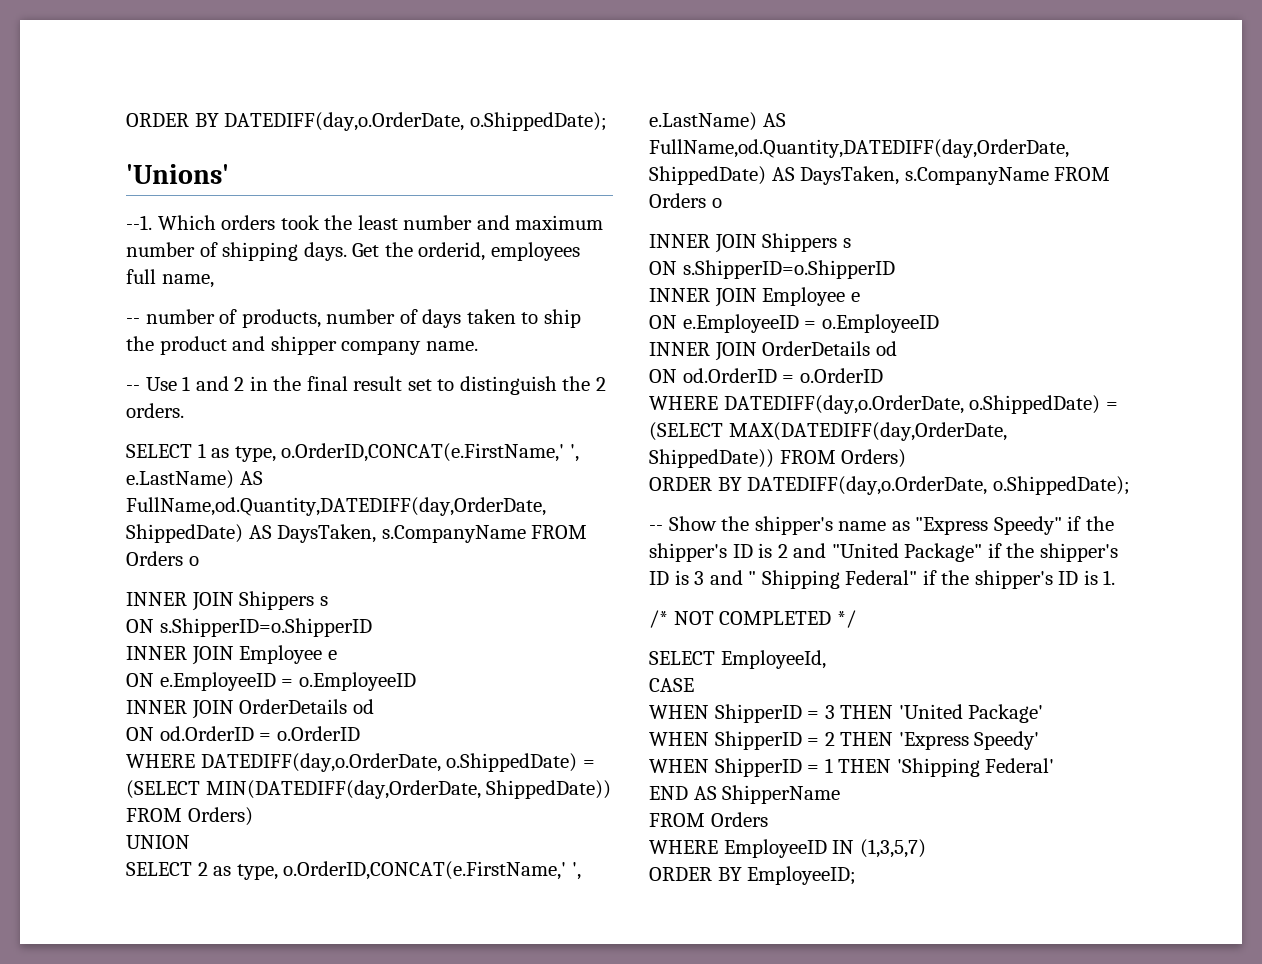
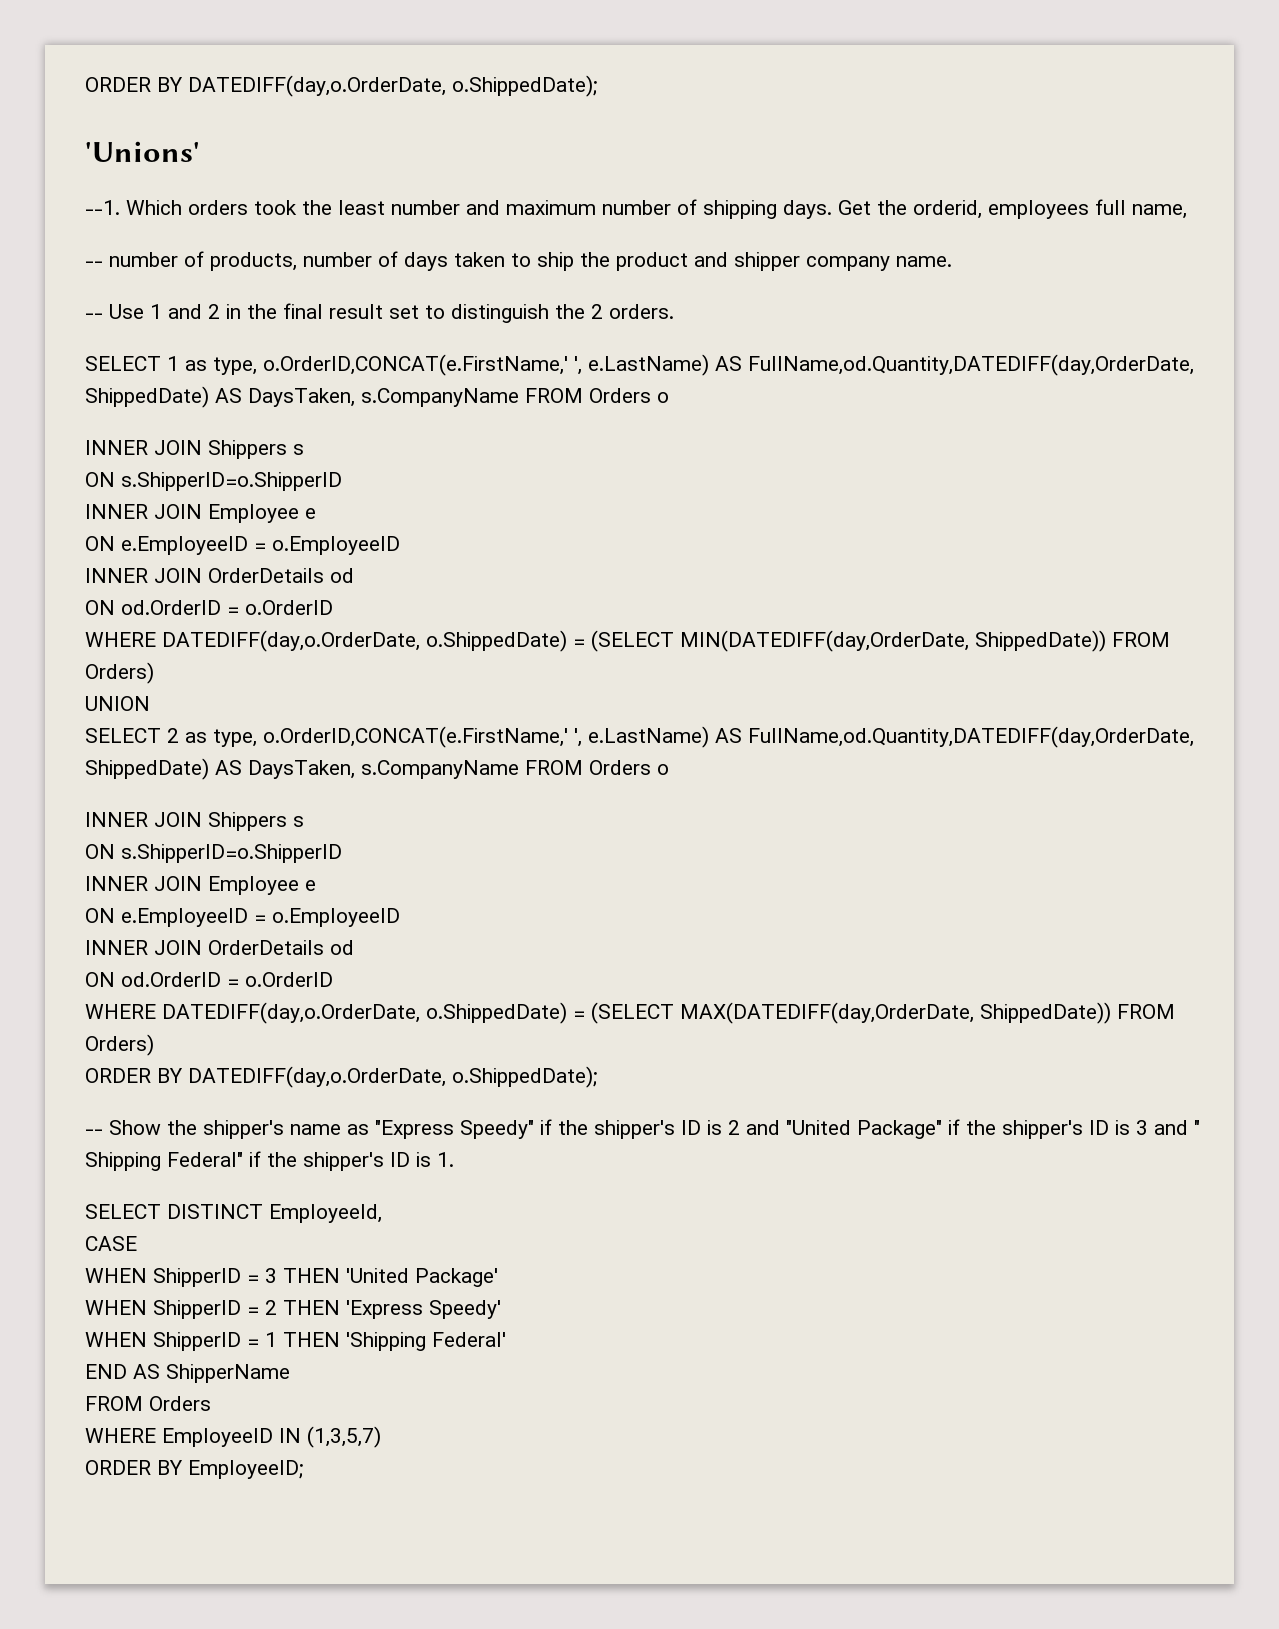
- /* NOT COMPLETED */
- SELECT EmployeeId,
+ SELECT DISTINCT EmployeeId,

